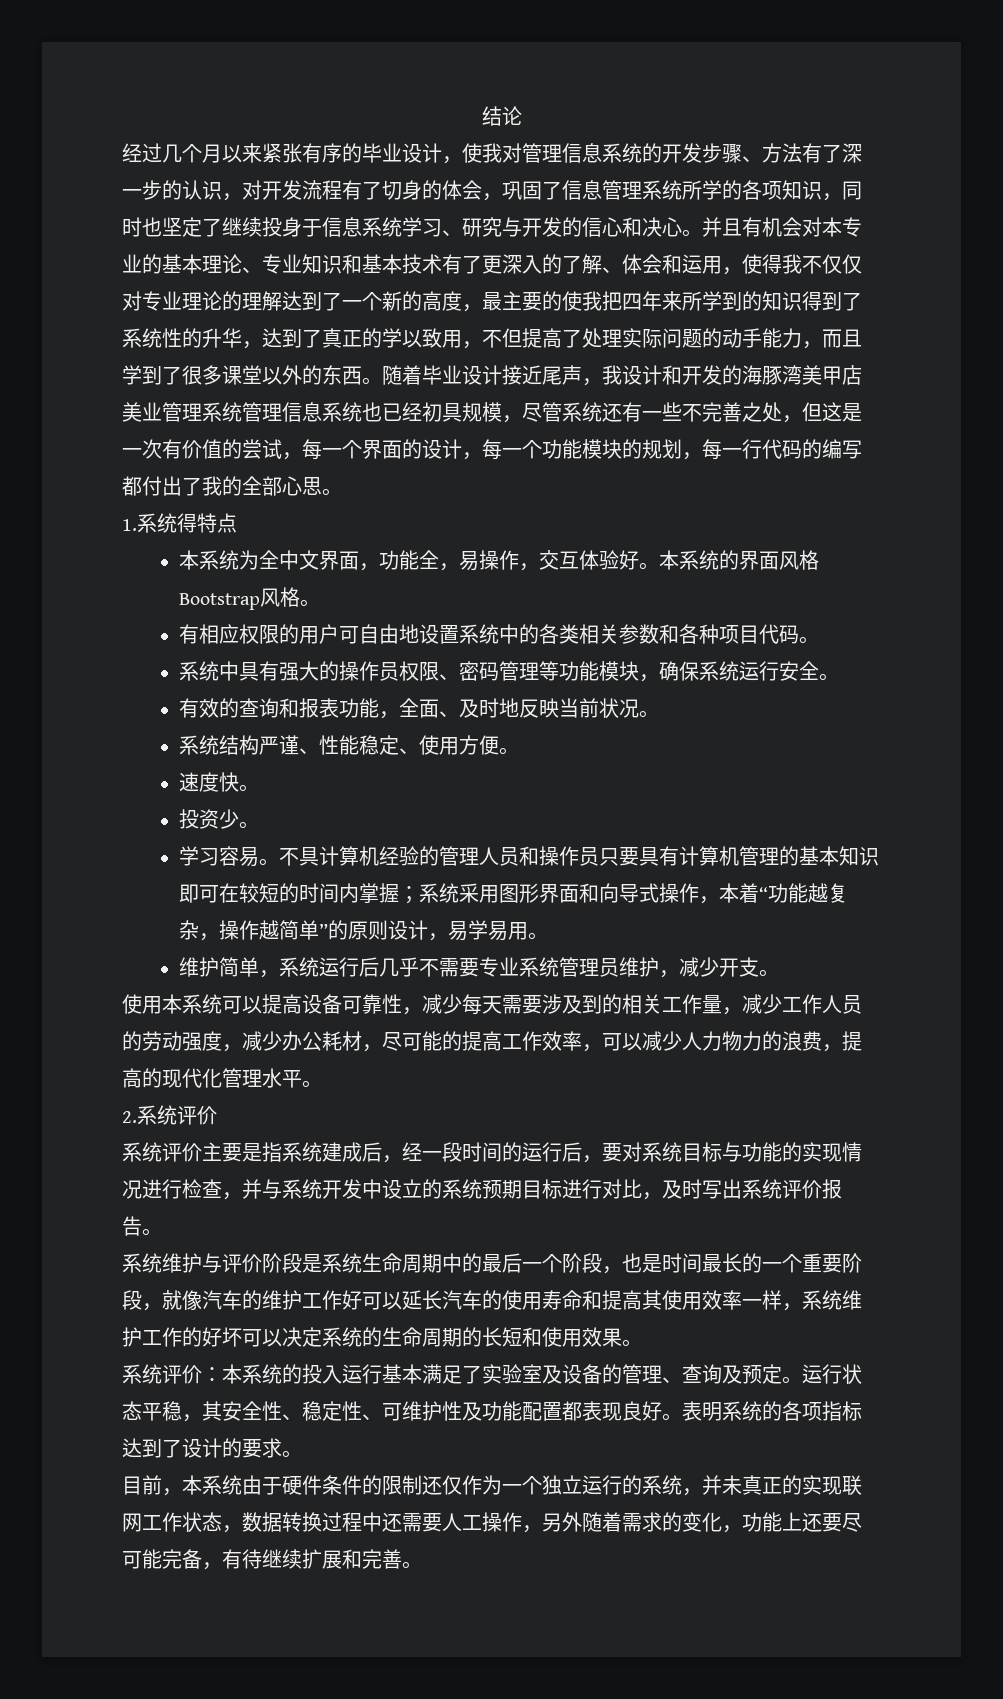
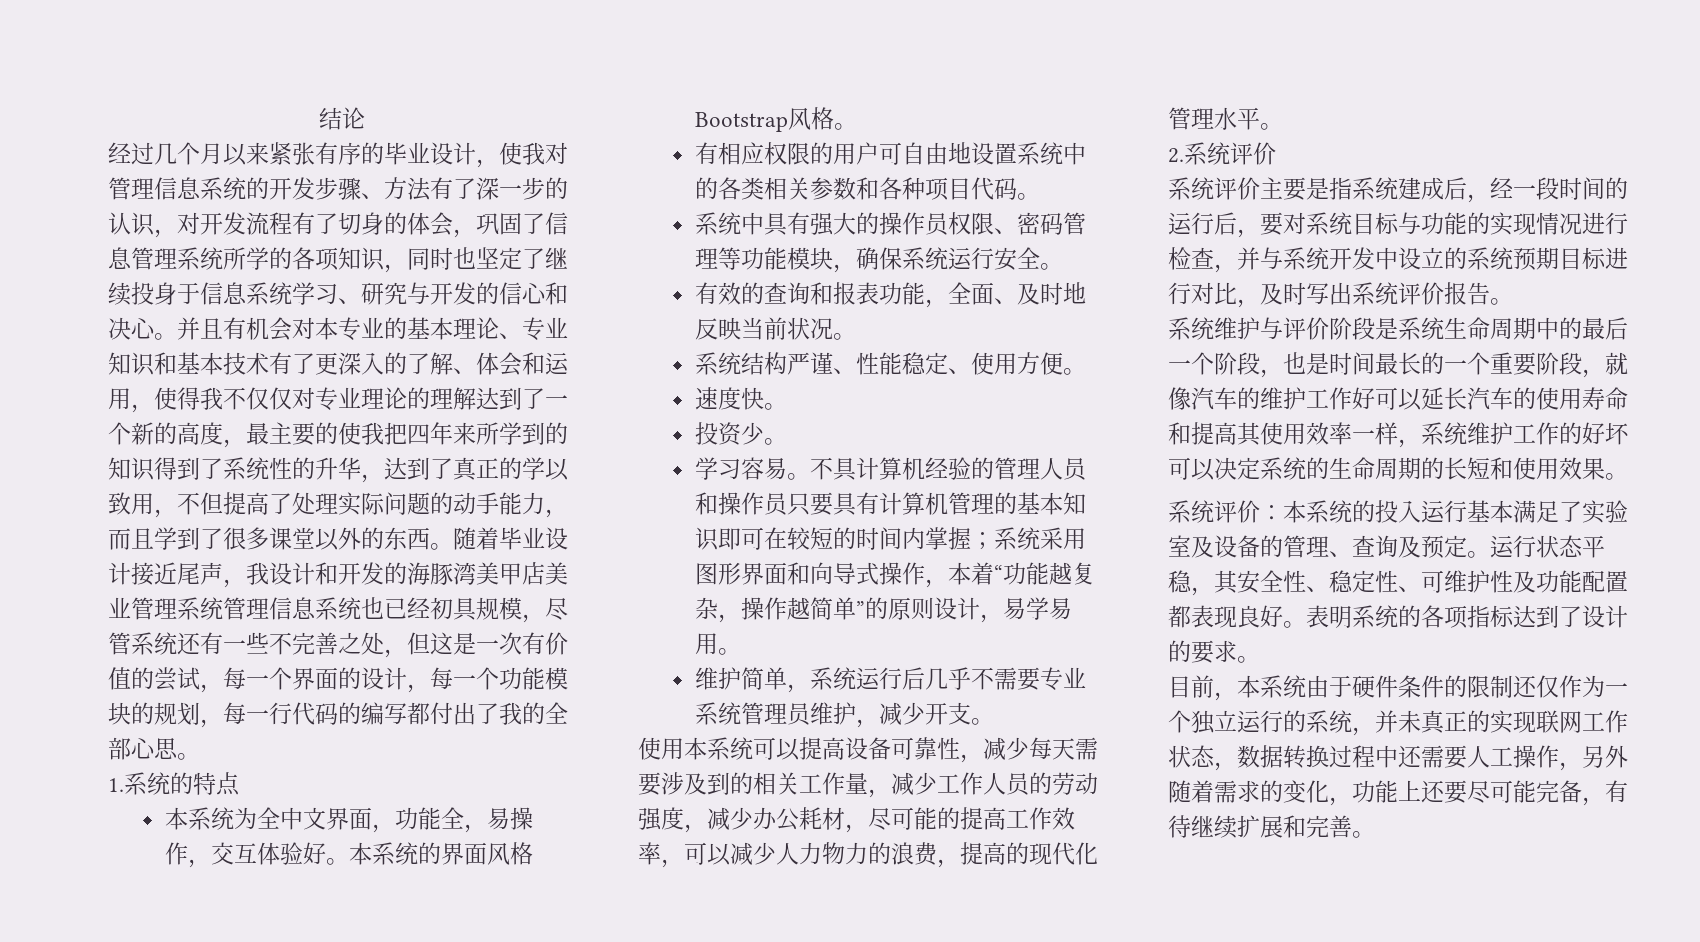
- 1.系统得特点
+ 1.系统的特点

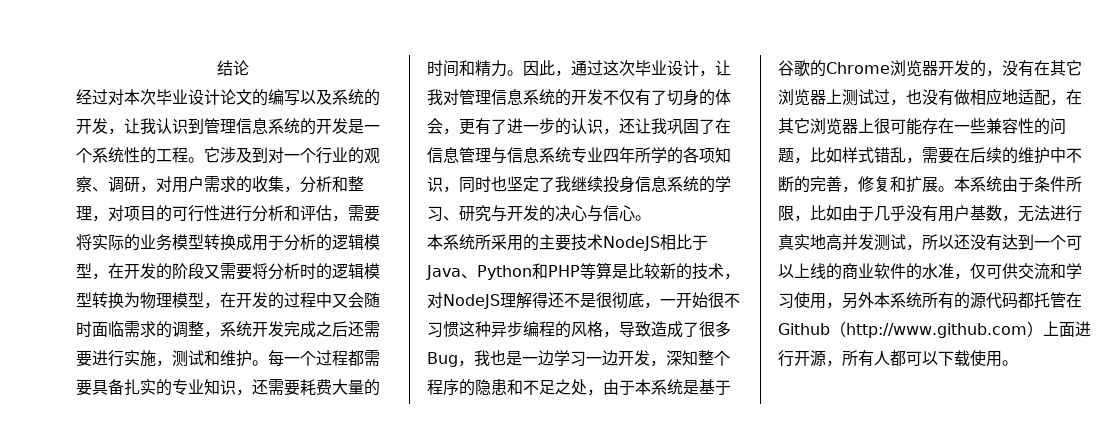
- 经过几个月以来紧张有序的毕业设计，使我对管理信息系统的开发步骤、方法有了深一步的认识，对开发流程有了切身的体会，巩固了信息管理系统所学的各项知识，同时也坚定了继续投身于信息系统学习、研究与开发的信心和决心。并且有机会对本专业的基本理论、专业知识和基本技术有了更深入的了解、体会和运用，使得我不仅仅对专业理论的理解达到了一个新的高度，最主要的使我把四年来所学到的知识得到了系统性的升华，达到了真正的学以致用，不但提高了处理实际问题的动手能力，而且学到了很多课堂以外的东西。随着毕业设计接近尾声，我设计和开发的海豚湾美甲店美业管理系统管理信息系统也已经初具规模，尽管系统还有一些不完善之处，但这是一次有价值的尝试，每一个界面的设计，每一个功能模块的规划，每一行代码的编写都付出了我的全部心思。
- 1.系统的特点
- 本系统为全中文界面，功能全，易操作，交互体验好。本系统的界面风格Bootstrap风格。
- 有相应权限的用户可自由地设置系统中的各类相关参数和各种项目代码。
- 系统中具有强大的操作员权限、密码管理等功能模块，确保系统运行安全。
- 有效的查询和报表功能，全面、及时地反映当前状况。
- 系统结构严谨、性能稳定、使用方便。
- 速度快。
- 投资少。
- 学习容易。不具计算机经验的管理人员和操作员只要具有计算机管理的基本知识即可在较短的时间内掌握；系统采用图形界面和向导式操作，本着“功能越复杂，操作越简单”的原则设计，易学易用。
- 维护简单，系统运行后几乎不需要专业系统管理员维护，减少开支。
- 使用本系统可以提高设备可靠性，减少每天需要涉及到的相关工作量，减少工作人员的劳动强度，减少办公耗材，尽可能的提高工作效率，可以减少人力物力的浪费，提高的现代化管理水平。
- 2.系统评价
- 系统评价主要是指系统建成后，经一段时间的运行后，要对系统目标与功能的实现情况进行检查，并与系统开发中设立的系统预期目标进行对比，及时写出系统评价报告。
- 系统维护与评价阶段是系统生命周期中的最后一个阶段，也是时间最长的一个重要阶段，就像汽车的维护工作好可以延长汽车的使用寿命和提高其使用效率一样，系统维护工作的好坏可以决定系统的生命周期的长短和使用效果。
- 系统评价：本系统的投入运行基本满足了实验室及设备的管理、查询及预定。运行状态平稳，其安全性、稳定性、可维护性及功能配置都表现良好。表明系统的各项指标达到了设计的要求。
- 目前，本系统由于硬件条件的限制还仅作为一个独立运行的系统，并未真正的实现联网工作状态，数据转换过程中还需要人工操作，另外随着需求的变化，功能上还要尽可能完备，有待继续扩展和完善。
+ 经过对本次毕业设计论文的编写以及系统的开发，让我认识到管理信息系统的开发是一个系统性的工程。它涉及到对一个行业的观察、调研，对用户需求的收集，分析和整理，对项目的可行性进行分析和评估，需要将实际的业务模型转换成用于分析的逻辑模型，在开发的阶段又需要将分析时的逻辑模型转换为物理模型，在开发的过程中又会随时面临需求的调整，系统开发完成之后还需要进行实施，测试和维护。每一个过程都需要具备扎实的专业知识，还需要耗费大量的时间和精力。因此，通过这次毕业设计，让我对管理信息系统的开发不仅有了切身的体会，更有了进一步的认识，还让我巩固了在信息管理与信息系统专业四年所学的各项知识，同时也坚定了我继续投身信息系统的学习、研究与开发的决心与信心。
+ 本系统所采用的主要技术NodeJS相比于Java、Python和PHP等算是比较新的技术，对NodeJS理解得还不是很彻底，一开始很不习惯这种异步编程的风格，导致造成了很多Bug，我也是一边学习一边开发，深知整个程序的隐患和不足之处，由于本系统是基于谷歌的Chrome浏览器开发的，没有在其它浏览器上测试过，也没有做相应地适配，在其它浏览器上很可能存在一些兼容性的问题，比如样式错乱，需要在后续的维护中不断的完善，修复和扩展。本系统由于条件所限，比如由于几乎没有用户基数，无法进行真实地高并发测试，所以还没有达到一个可以上线的商业软件的水准，仅可供交流和学习使用，另外本系统所有的源代码都托管在Github（http://www.github.com）上面进行开源，所有人都可以下载使用。

